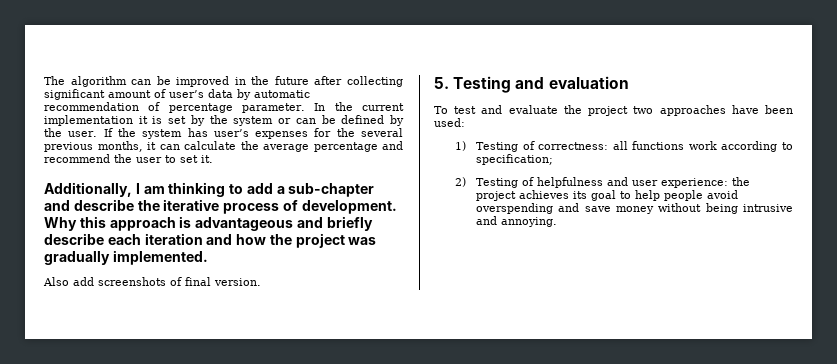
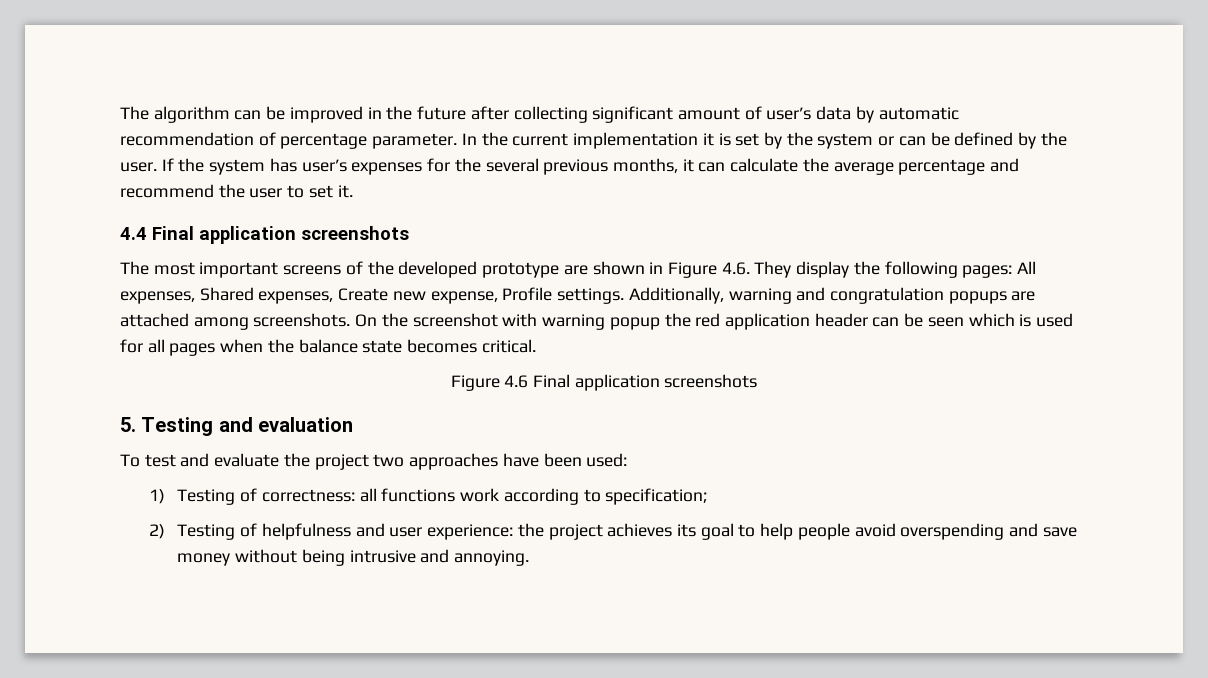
- Additionally, I am thinking to add a sub-chapter and describe the iterative process of development. Why this approach is advantageous and briefly describe each iteration and how the project was gradually implemented.
- Also add screenshots of final version.
+ 4.4 Final application screenshots
+ The most important screens of the developed prototype are shown in Figure 4.6. They display the following pages: All expenses, Shared expenses, Create new expense, Profile settings. Additionally, warning and congratulation popups are attached among screenshots. On the screenshot with warning popup the red application header can be seen which is used for all pages when the balance state becomes critical.
+ Figure 4.6 Final application screenshots

